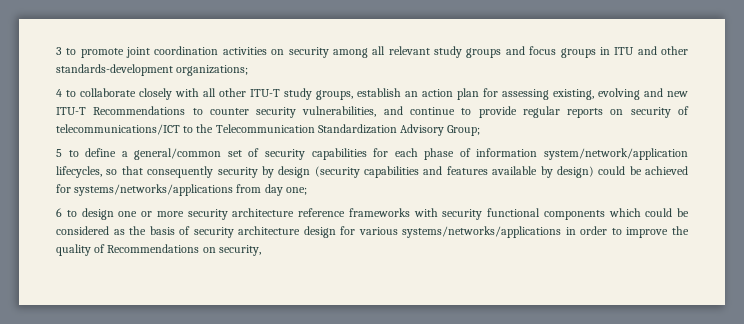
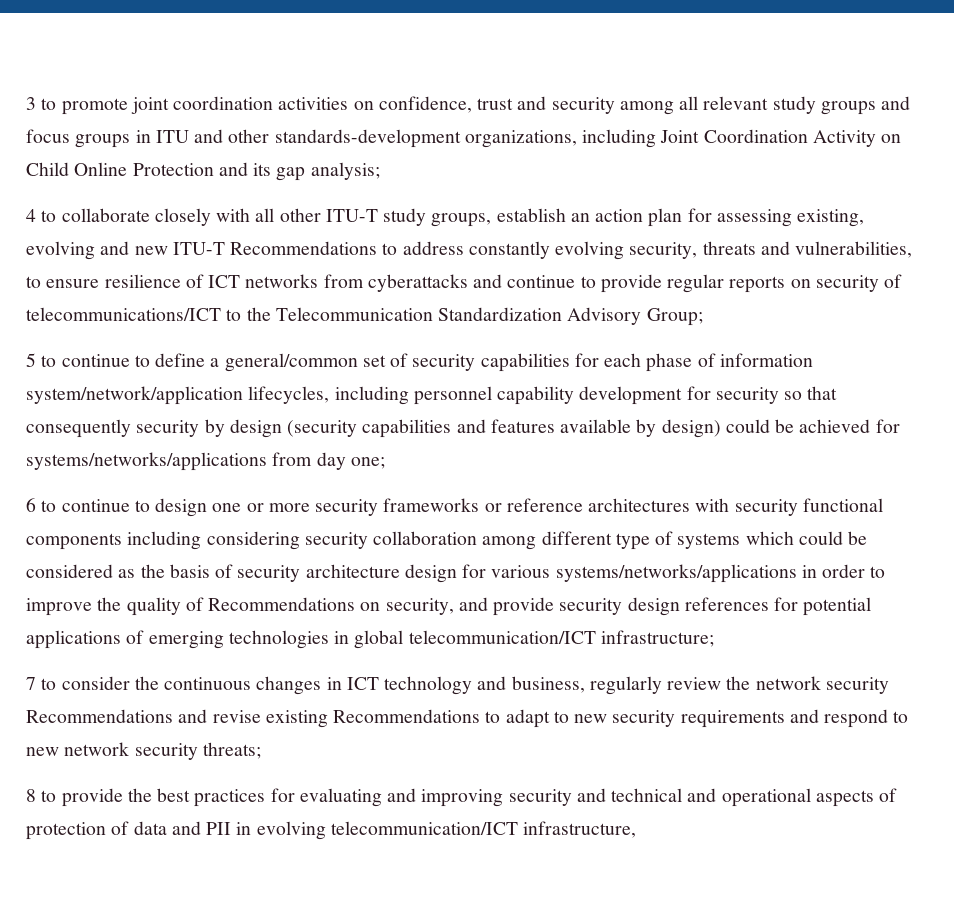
- 3 to promote joint coordination activities on security among all relevant study groups and focus groups in ITU and other standards-development organizations;
+ 3 to promote joint coordination activities on confidence, trust and security among all relevant study groups and focus groups in ITU and other standards-development organizations, including Joint Coordination Activity on Child Online Protection and its gap analysis;
- 4 to collaborate closely with all other ITU-T study groups, establish an action plan for assessing existing, evolving and new ITU-T Recommendations to counter security vulnerabilities, and continue to provide regular reports on security of telecommunications/ICT to the Telecommunication Standardization Advisory Group;
+ 4 to collaborate closely with all other ITU-T study groups, establish an action plan for assessing existing, evolving and new ITU-T Recommendations to address constantly evolving security, threats and vulnerabilities, to ensure resilience of ICT networks from cyberattacks and continue to provide regular reports on security of telecommunications/ICT to the Telecommunication Standardization Advisory Group;
- 5 to define a general/common set of security capabilities for each phase of information system/network/application lifecycles, so that consequently security by design (security capabilities and features available by design) could be achieved for systems/networks/applications from day one;
+ 5 to continue to define a general/common set of security capabilities for each phase of information system/network/application lifecycles, including personnel capability development for security so that consequently security by design (security capabilities and features available by design) could be achieved for systems/networks/applications from day one;
- 6 to design one or more security architecture reference frameworks with security functional components which could be considered as the basis of security architecture design for various systems/networks/applications in order to improve the quality of Recommendations on security,
+ 6 to continue to design one or more security frameworks or reference architectures with security functional components including considering security collaboration among different type of systems which could be considered as the basis of security architecture design for various systems/networks/applications in order to improve the quality of Recommendations on security, and provide security design references for potential applications of emerging technologies in global telecommunication/ICT infrastructure;
+ 7 to consider the continuous changes in ICT technology and business, regularly review the network security Recommendations and revise existing Recommendations to adapt to new security requirements and respond to new network security threats;
+ 8 to provide the best practices for evaluating and improving security and technical and operational aspects of protection of data and PII in evolving telecommunication/ICT infrastructure,

